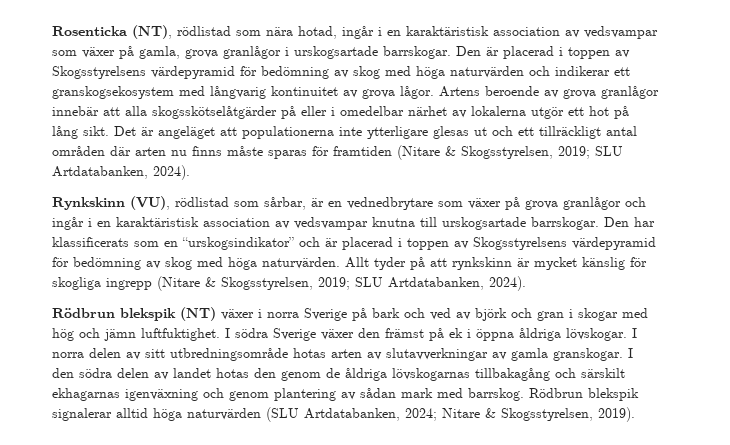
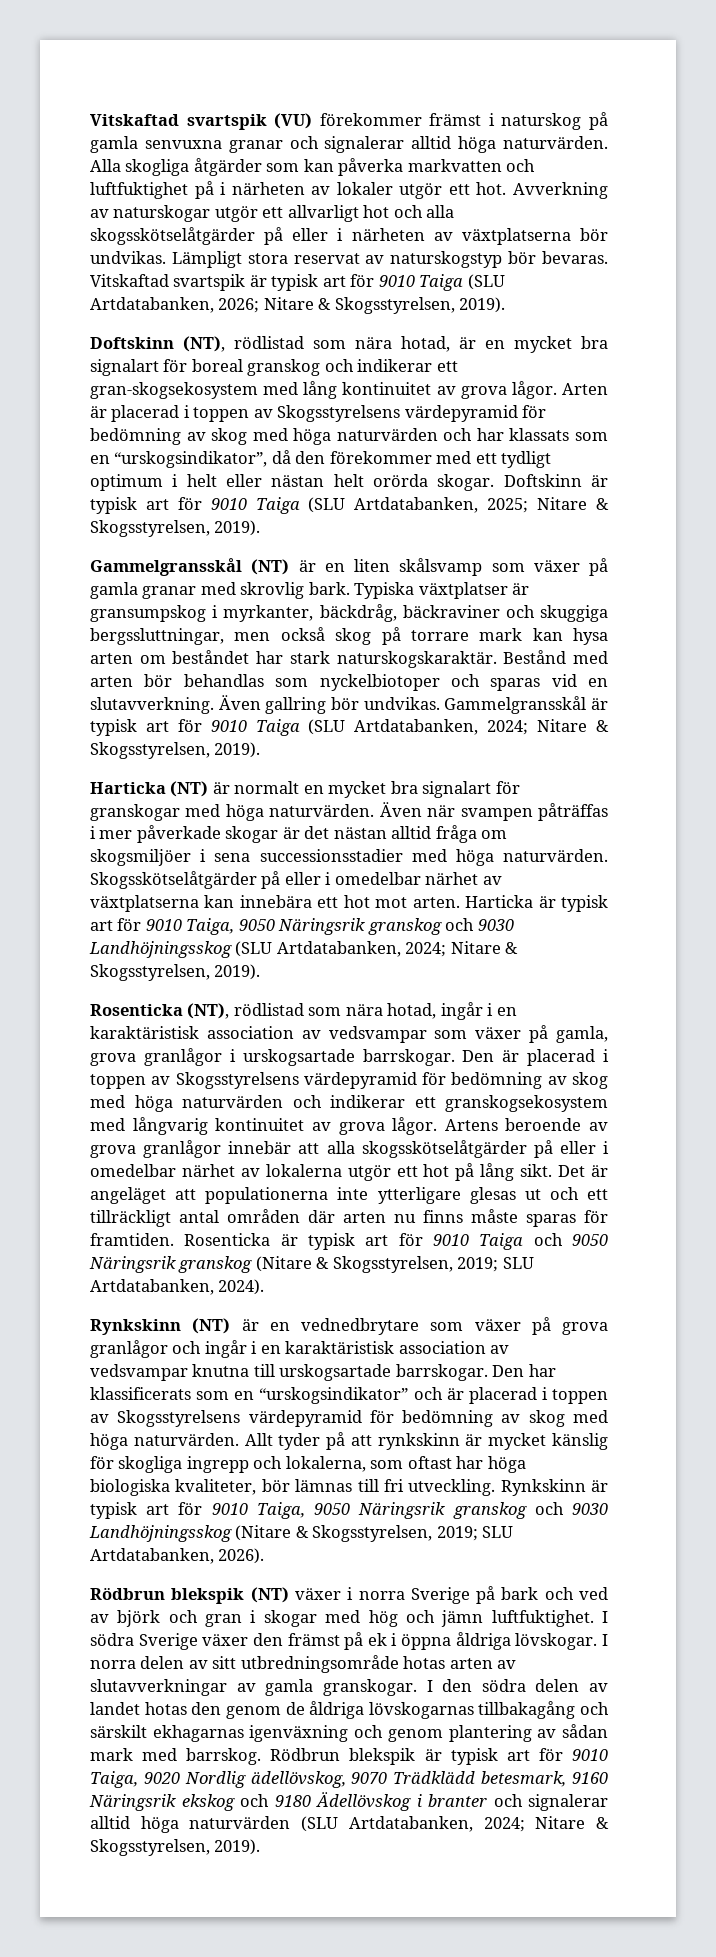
+ Vitskaftad svartspik (VU) förekommer främst i naturskog på gamla senvuxna granar och signalerar alltid höga naturvärden. Alla skogliga åtgärder som kan påverka markvatten och luftfuktighet på i närheten av lokaler utgör ett hot. Avverkning av naturskogar utgör ett allvarligt hot och alla skogsskötselåtgärder på eller i närheten av växtplatserna bör undvikas. Lämpligt stora reservat av naturskogstyp bör bevaras. Vitskaftad svartspik är typisk art för 9010 Taiga (SLU Artdatabanken, 2026; Nitare & Skogsstyrelsen, 2019).
+ Doftskinn (NT), rödlistad som nära hotad, är en mycket bra signalart för boreal granskog och indikerar ett gran-skogsekosystem med lång kontinuitet av grova lågor. Arten är placerad i toppen av Skogsstyrelsens värdepyramid för bedömning av skog med höga naturvärden och har klassats som en “urskogsindikator”, då den förekommer med ett tydligt optimum i helt eller nästan helt orörda skogar. Doftskinn är typisk art för 9010 Taiga (SLU Artdatabanken, 2025; Nitare & Skogsstyrelsen, 2019).
+ Gammelgransskål (NT) är en liten skålsvamp som växer på gamla granar med skrovlig bark. Typiska växtplatser är gransumpskog i myrkanter, bäckdråg, bäckraviner och skuggiga bergssluttningar, men också skog på torrare mark kan hysa arten om beståndet har stark naturskogskaraktär. Bestånd med arten bör behandlas som nyckelbiotoper och sparas vid en slutavverkning. Även gallring bör undvikas. Gammelgransskål är typisk art för 9010 Taiga (SLU Artdatabanken, 2024; Nitare & Skogsstyrelsen, 2019).
+ Harticka (NT) är normalt en mycket bra signalart för granskogar med höga naturvärden. Även när svampen påträffas i mer påverkade skogar är det nästan alltid fråga om skogsmiljöer i sena successionsstadier med höga naturvärden. Skogsskötselåtgärder på eller i omedelbar närhet av växtplatserna kan innebära ett hot mot arten. Harticka är typisk art för 9010 Taiga, 9050 Näringsrik granskog och 9030 Landhöjningsskog (SLU Artdatabanken, 2024; Nitare & Skogsstyrelsen, 2019).
- Det är angeläget att populationerna inte ytterligare glesas ut och ett tillräckligt antal områden där arten nu finns måste sparas för framtiden (Nitare & Skogsstyrelsen, 2019; SLU Artdatabanken, 2024).
+ Det är angeläget att populationerna inte ytterligare glesas ut och ett tillräckligt antal områden där arten nu finns måste sparas för framtiden. Rosenticka är typisk art för 9010 Taiga och 9050 Näringsrik granskog (Nitare & Skogsstyrelsen, 2019; SLU Artdatabanken, 2024).
- Rynkskinn (VU), rödlistad som sårbar, är en vednedbrytare som växer på grova granlågor och ingår i en karaktäristisk association av vedsvampar knutna till urskogsartade barrskogar.
+ Rynkskinn (NT) är en vednedbrytare som växer på grova granlågor och ingår i en karaktäristisk association av vedsvampar knutna till urskogsartade barrskogar.
- Allt tyder på att rynkskinn är mycket känslig för skogliga ingrepp (Nitare & Skogsstyrelsen, 2019; SLU Artdatabanken, 2024).
+ Allt tyder på att rynkskinn är mycket känslig för skogliga ingrepp och lokalerna, som oftast har höga biologiska kvaliteter, bör lämnas till fri utveckling. Rynkskinn är typisk art för 9010 Taiga, 9050 Näringsrik granskog och 9030 Landhöjningsskog (Nitare & Skogsstyrelsen, 2019; SLU Artdatabanken, 2026).
- Rödbrun blekspik signalerar alltid höga naturvärden (SLU Artdatabanken, 2024; Nitare & Skogsstyrelsen, 2019).
+ Rödbrun blekspik är typisk art för 9010 Taiga, 9020 Nordlig ädellövskog, 9070 Trädklädd betesmark, 9160 Näringsrik ekskog och 9180 Ädellövskog i branter och signalerar alltid höga naturvärden (SLU Artdatabanken, 2024; Nitare & Skogsstyrelsen, 2019).

